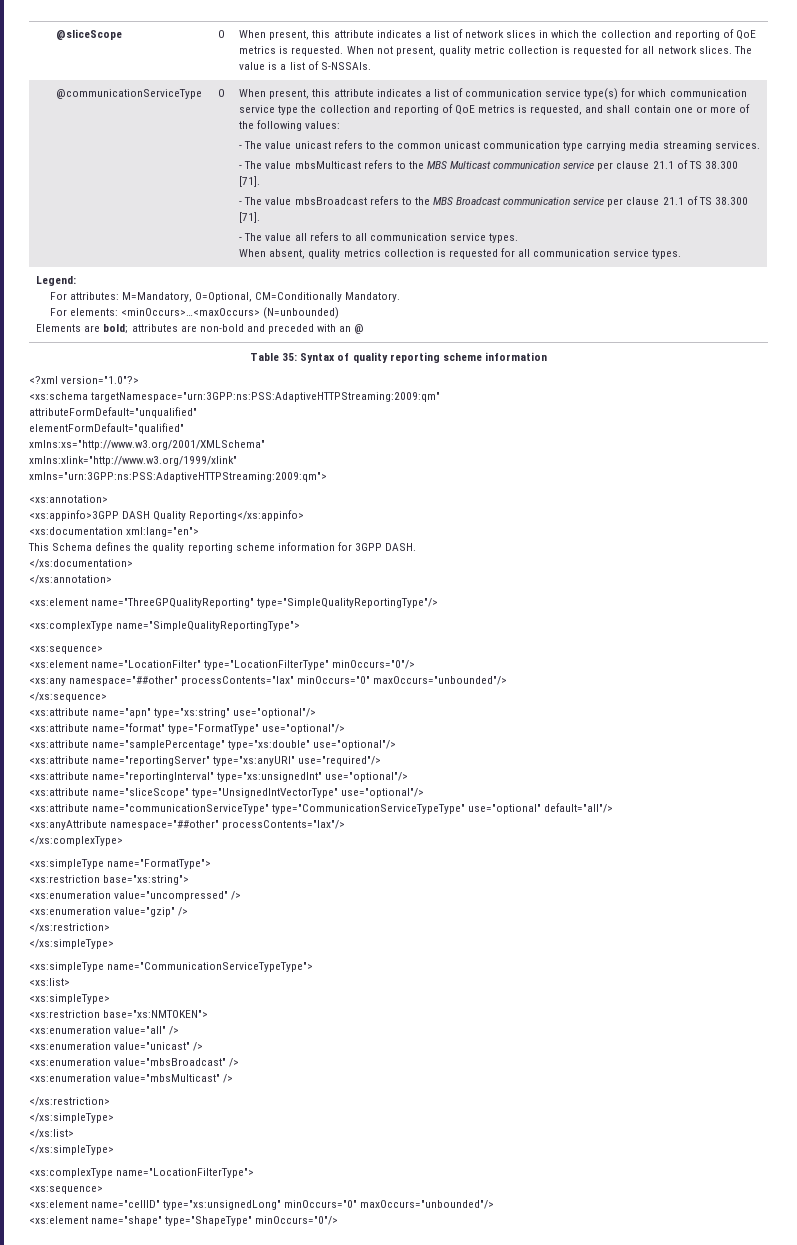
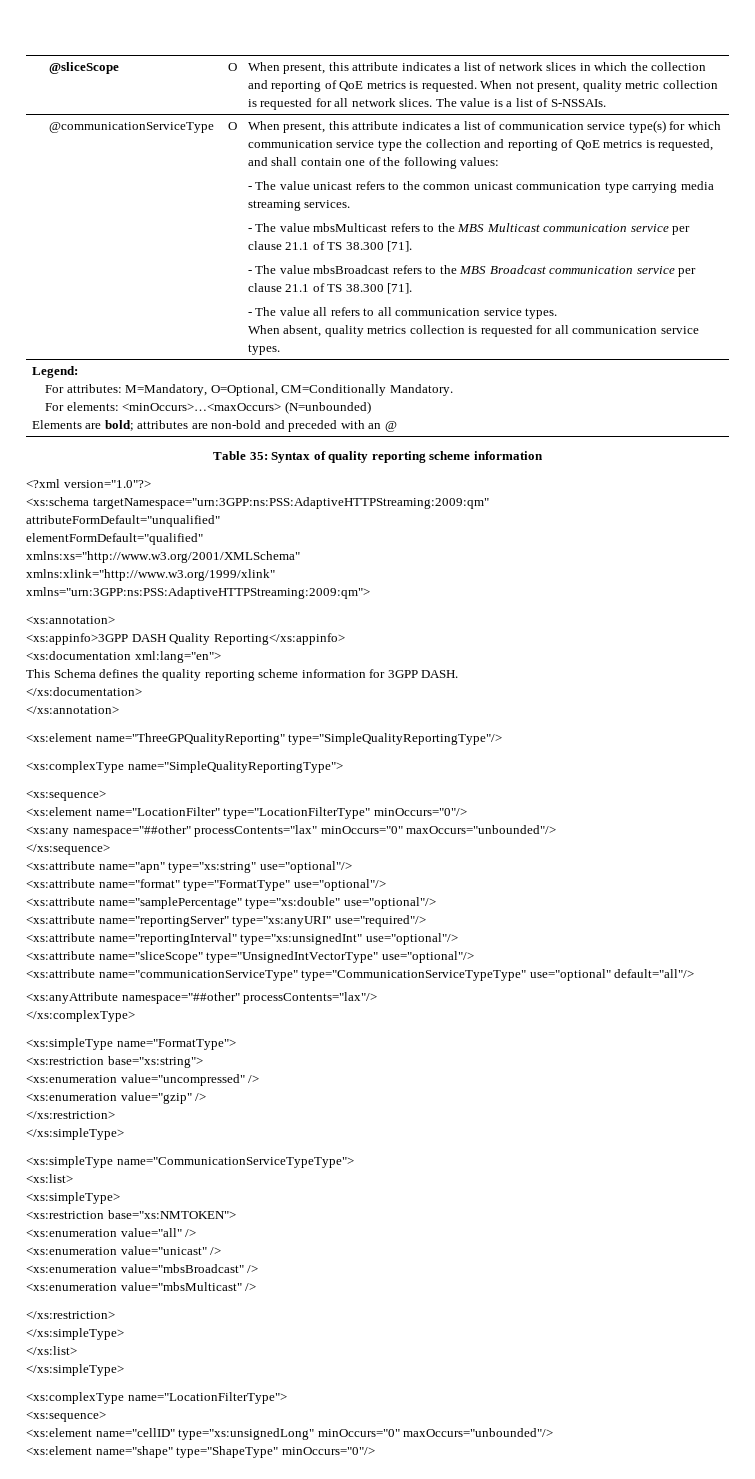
- When present, this attribute indicates a list of communication service type(s) for which communication service type the collection and reporting of QoE metrics is requested, and shall contain one or more of the following values:
+ When present, this attribute indicates a list of communication service type(s) for which communication service type the collection and reporting of QoE metrics is requested, and shall contain one of the following values:

